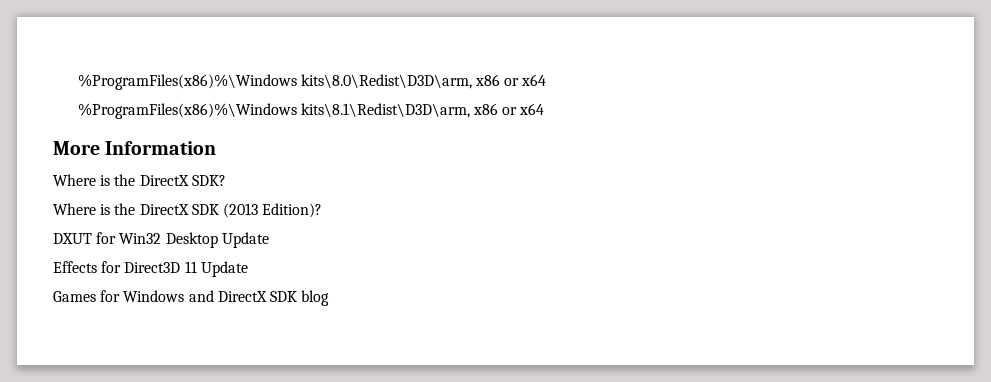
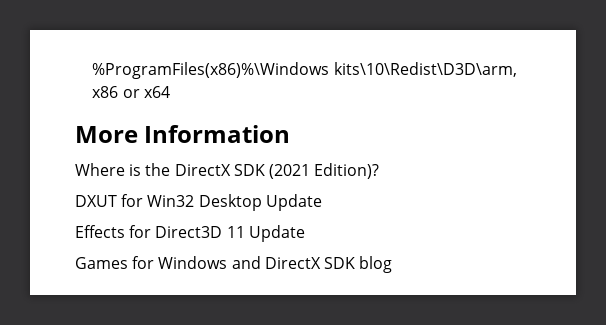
- %ProgramFiles(x86)%\Windows kits\8.0\Redist\D3D\arm, x86 or x64
- %ProgramFiles(x86)%\Windows kits\8.1\Redist\D3D\arm, x86 or x64
+ %ProgramFiles(x86)%\Windows kits\10\Redist\D3D\arm, x86 or x64
- Where is the DirectX SDK?
- Where is the DirectX SDK (2013 Edition)?
+ Where is the DirectX SDK (2021 Edition)?

